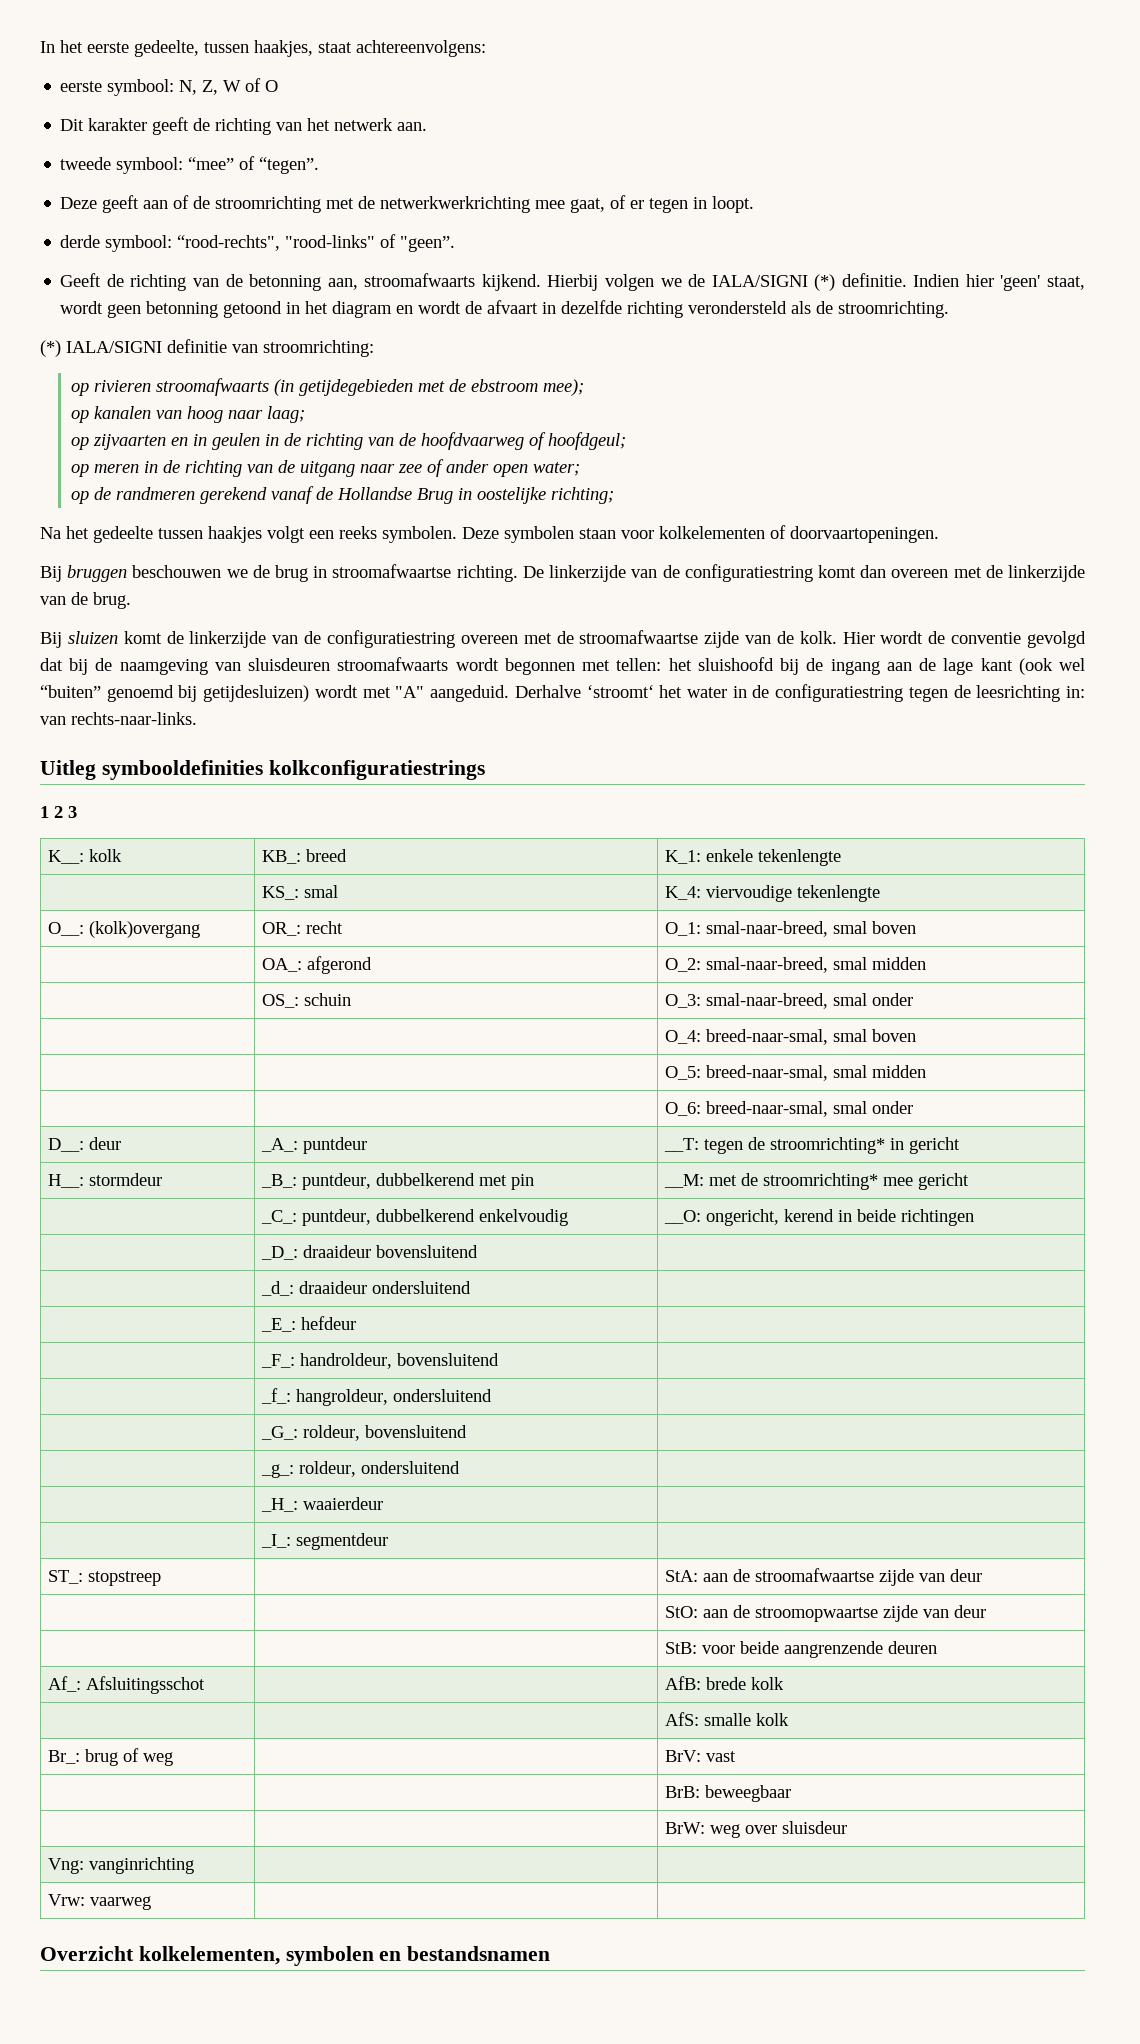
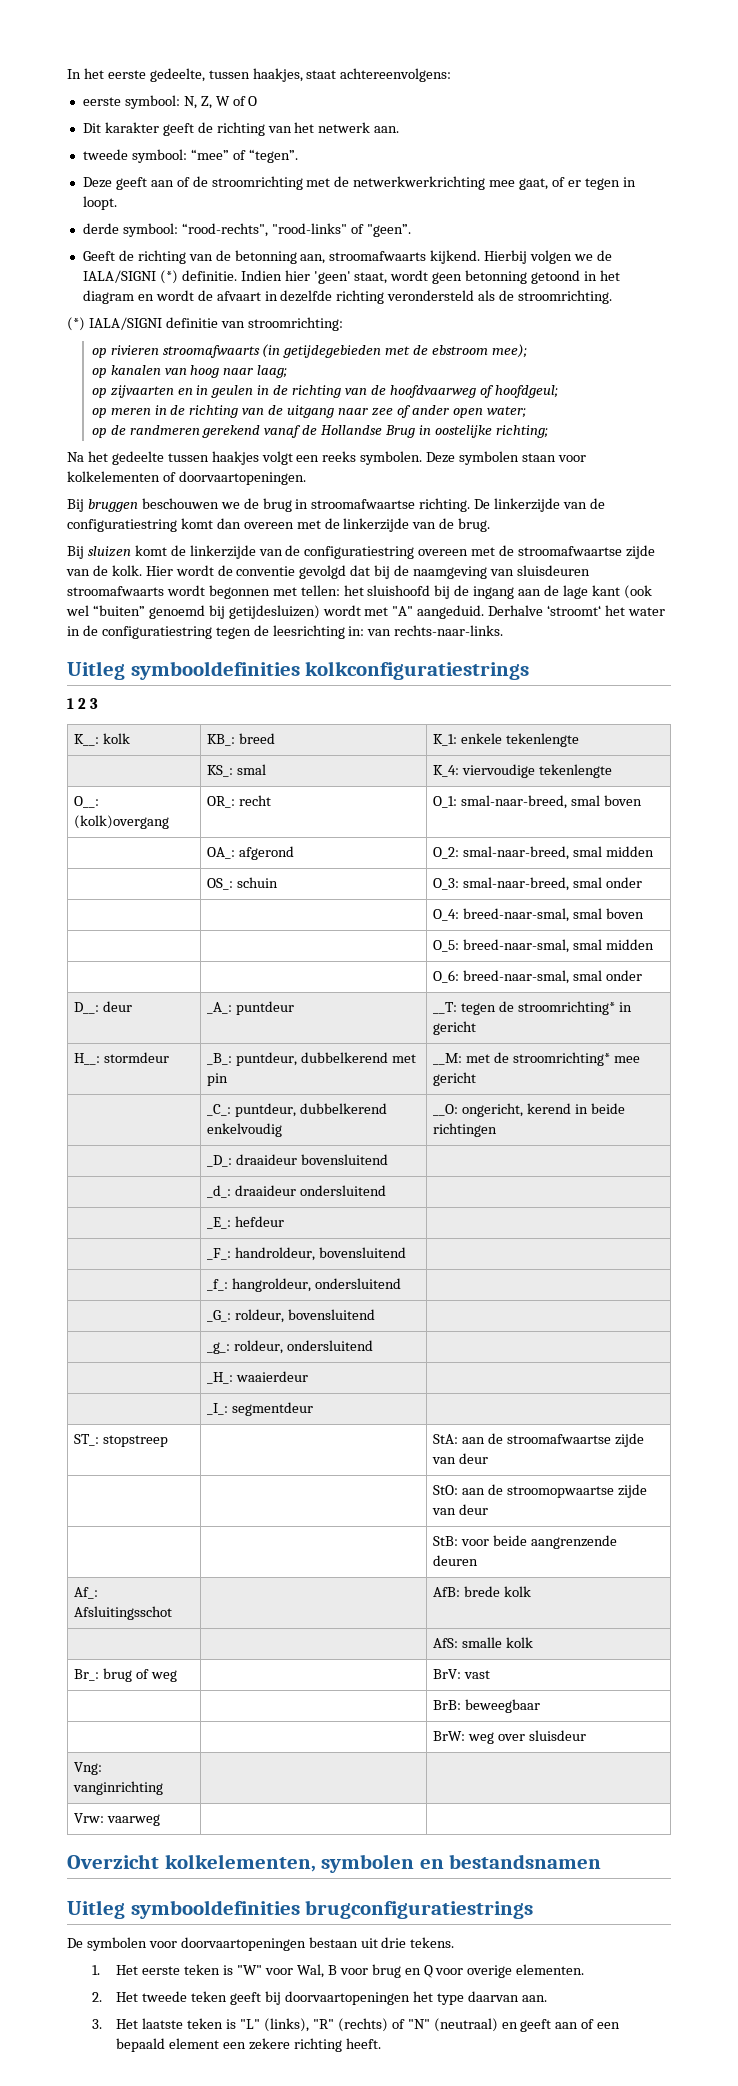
+ Uitleg symbooldefinities brugconfiguratiestrings
+ De symbolen voor doorvaartopeningen bestaan uit drie tekens.
+ 1. Het eerste teken is "W" voor Wal, B voor brug en Q voor overige elementen.
+ 2. Het tweede teken geeft bij doorvaartopeningen het type daarvan aan.
+ 3. Het laatste teken is "L" (links), "R" (rechts) of "N" (neutraal) en geeft aan of een bepaald element een zekere richting heeft.

